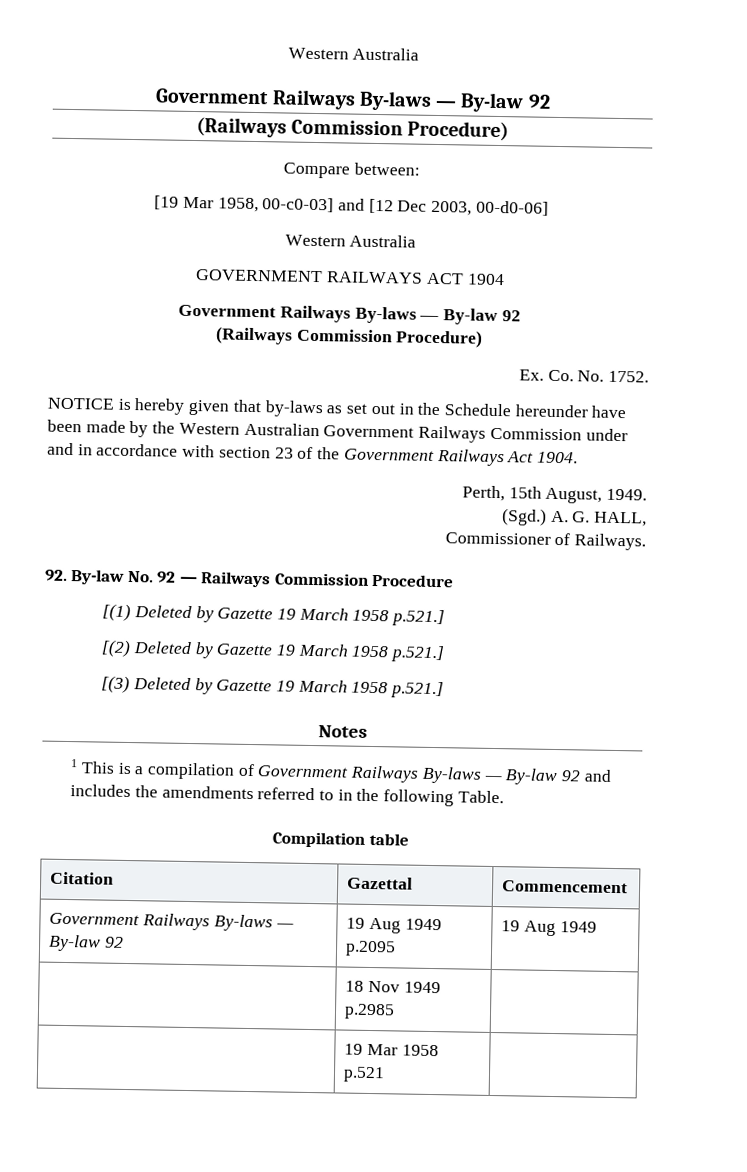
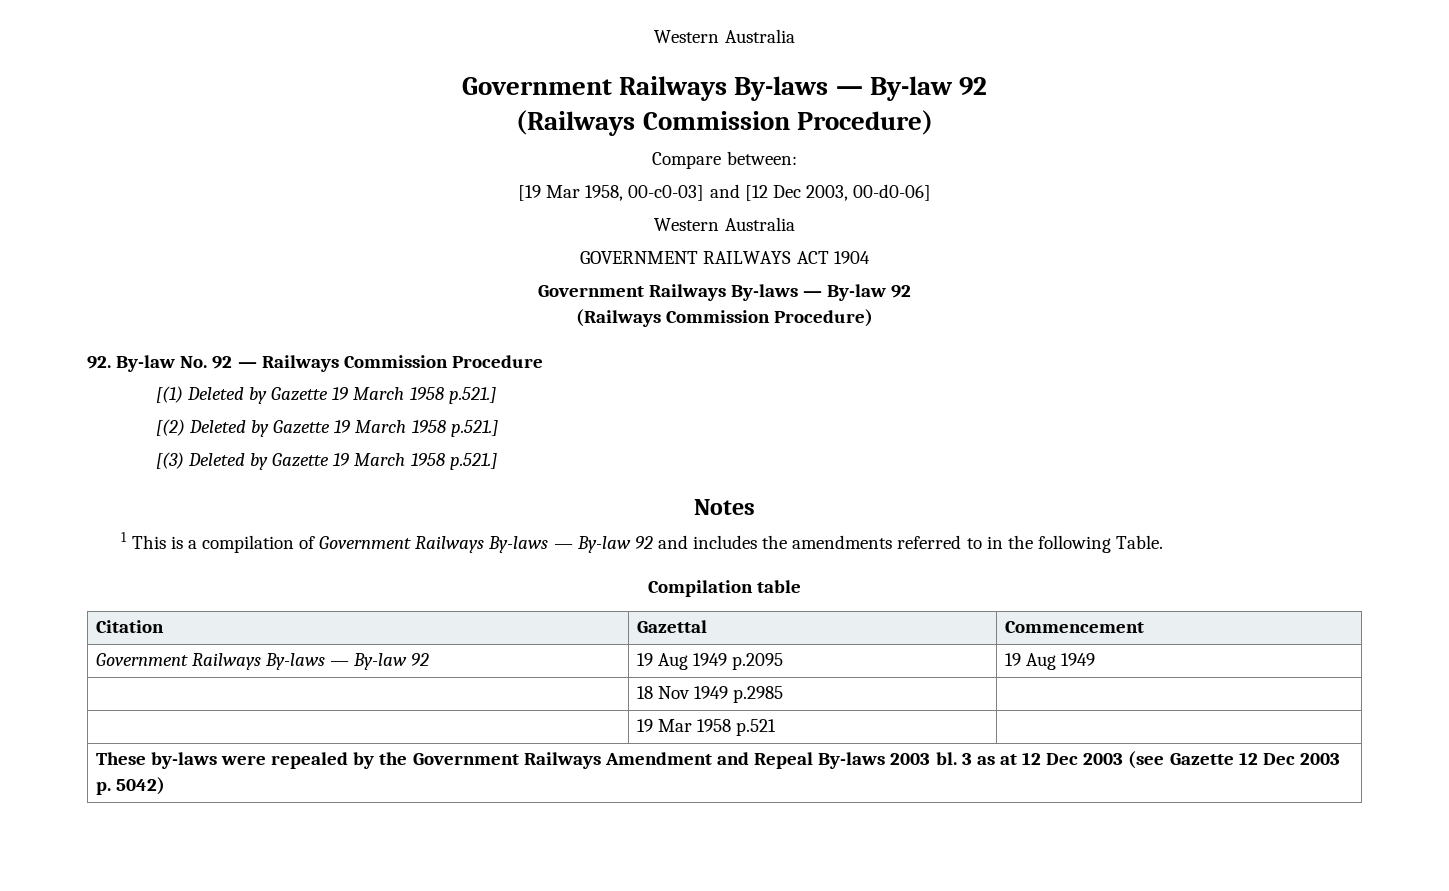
- Ex. Co. No. 1752.
- NOTICE is hereby given that by-laws as set out in the Schedule hereunder have been made by the Western Australian Government Railways Commission under and in accordance with section 23 of the Government Railways Act 1904.
- Perth, 15th August, 1949.
- (Sgd.) A. G. HALL,
- Commissioner of Railways.
+ These by-laws were repealed by the Government Railways Amendment and Repeal By-laws 2003 bl. 3 as at 12 Dec 2003 (see Gazette 12 Dec 2003 p. 5042)

